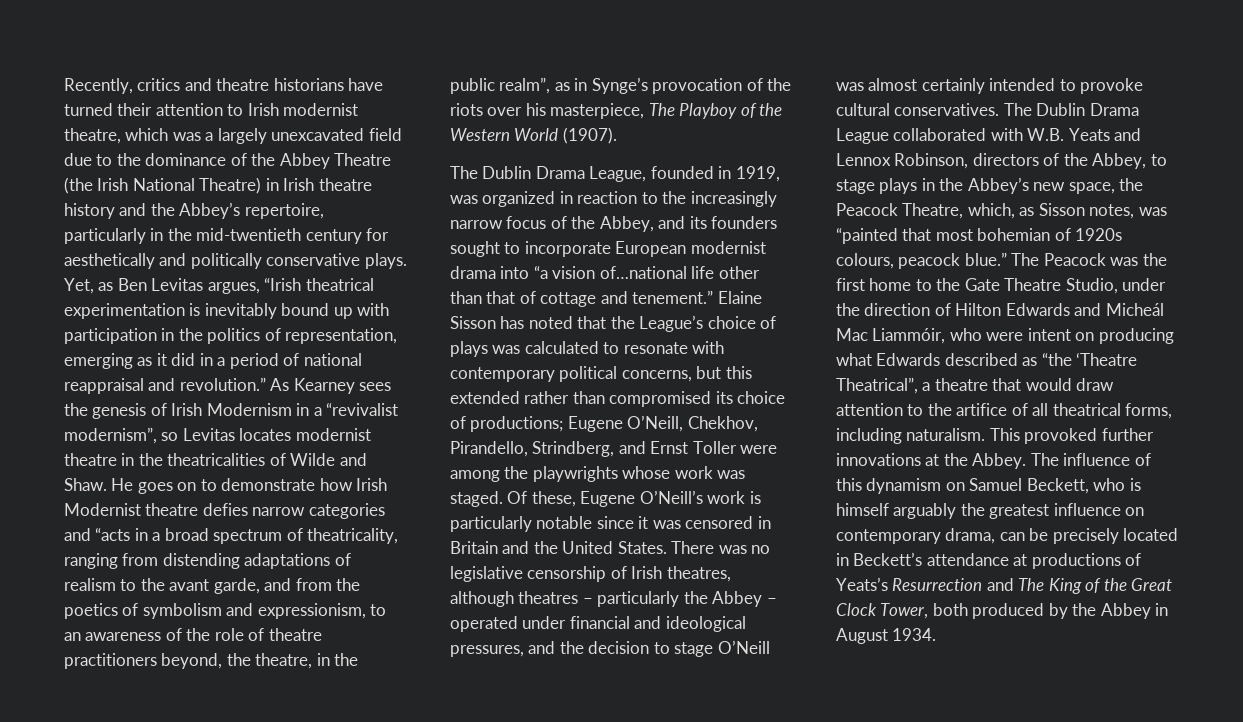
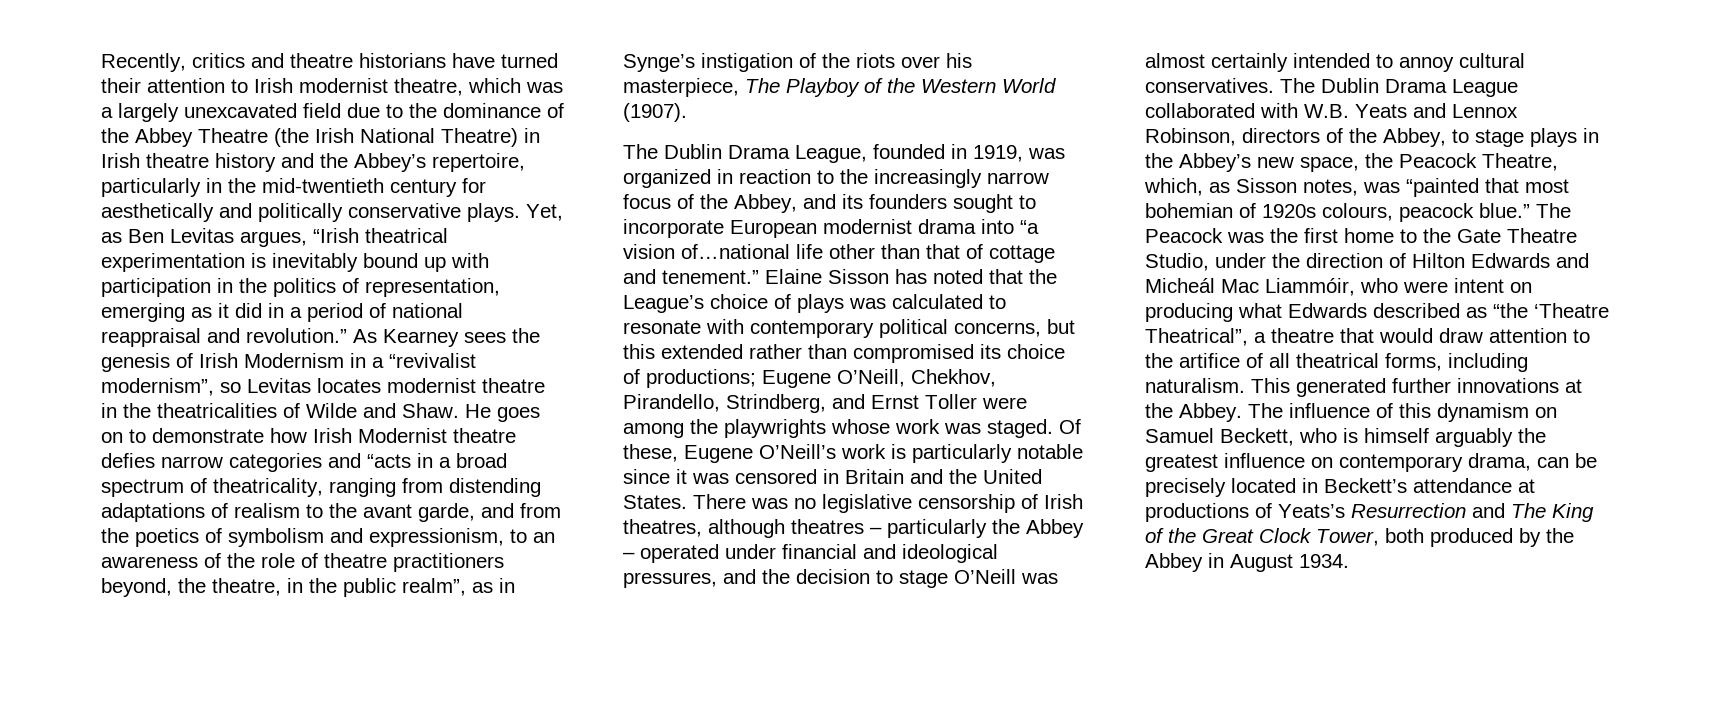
- He goes on to demonstrate how Irish Modernist theatre defies narrow categories and “acts in a broad spectrum of theatricality, ranging from distending adaptations of realism to the avant garde, and from the poetics of symbolism and expressionism, to an awareness of the role of theatre practitioners beyond, the theatre, in the public realm”, as in Synge’s provocation of the riots over his masterpiece, The Playboy of the Western World (1907).
+ He goes on to demonstrate how Irish Modernist theatre defies narrow categories and “acts in a broad spectrum of theatricality, ranging from distending adaptations of realism to the avant garde, and from the poetics of symbolism and expressionism, to an awareness of the role of theatre practitioners beyond, the theatre, in the public realm”, as in Synge’s instigation of the riots over his masterpiece, The Playboy of the Western World (1907).
- There was no legislative censorship of Irish theatres, although theatres – particularly the Abbey – operated under financial and ideological pressures, and the decision to stage O’Neill was almost certainly intended to provoke cultural conservatives.
+ There was no legislative censorship of Irish theatres, although theatres – particularly the Abbey – operated under financial and ideological pressures, and the decision to stage O’Neill was almost certainly intended to annoy cultural conservatives.
- This provoked further innovations at the Abbey.
+ This generated further innovations at the Abbey.

